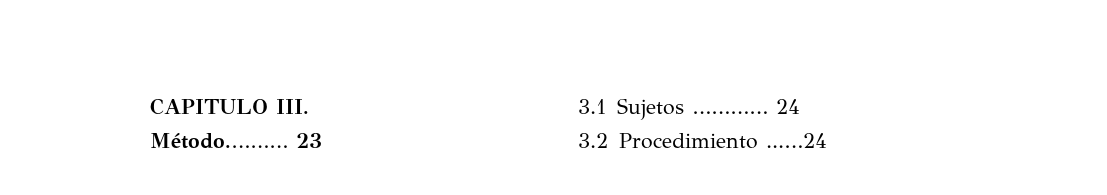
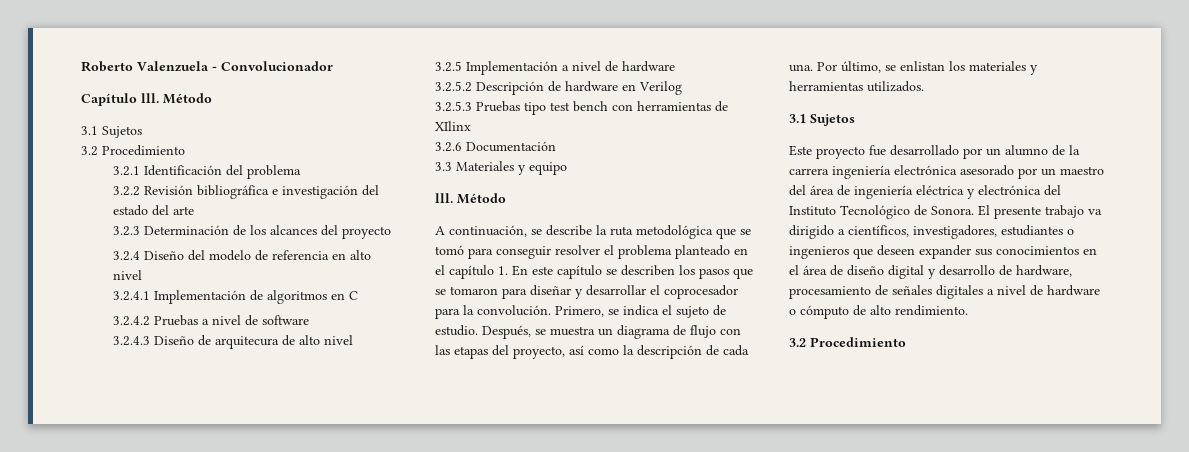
- CAPITULO III.
- Método.……… 23
- 3.1 Sujetos ………… 24
- 3.2 Procedimiento ...…24
+ Roberto Valenzuela - Convolucionador
+ Capítulo lll. Método
+ 3.1 Sujetos
+ 3.2 Procedimiento
+ 3.2.1 Identificación del problema
+ 3.2.2 Revisión bibliográfica e investigación del estado del arte
+ 3.2.3 Determinación de los alcances del proyecto
+ 3.2.4 Diseño del modelo de referencia en alto nivel
+ 3.2.4.1 Implementación de algoritmos en C
+ 3.2.4.2 Pruebas a nivel de software
+ 3.2.4.3 Diseño de arquitecura de alto nivel
+ 3.2.5 Implementación a nivel de hardware
+ 3.2.5.2 Descripción de hardware en Verilog
+ 3.2.5.3 Pruebas tipo test bench con herramientas de XIlinx
+ 3.2.6 Documentación
+ 3.3 Materiales y equipo
+ lll. Método
+ A continuación, se describe la ruta metodológica que se tomó para conseguir resolver el problema planteado en el capítulo 1. En este capítulo se describen los pasos que se tomaron para diseñar y desarrollar el coprocesador para la convolución. Primero, se indica el sujeto de estudio. Después, se muestra un diagrama de flujo con las etapas del proyecto, así como la descripción de cada una. Por último, se enlistan los materiales y herramientas utilizados.
+ 3.1 Sujetos
+ Este proyecto fue desarrollado por un alumno de la carrera ingeniería electrónica asesorado por un maestro del área de ingeniería eléctrica y electrónica del Instituto Tecnológico de Sonora. El presente trabajo va dirigido a científicos, investigadores, estudiantes o ingenieros que deseen expander sus conocimientos en el área de diseño digital y desarrollo de hardware, procesamiento de señales digitales a nivel de hardware o cómputo de alto rendimiento.
+ 3.2 Procedimiento

